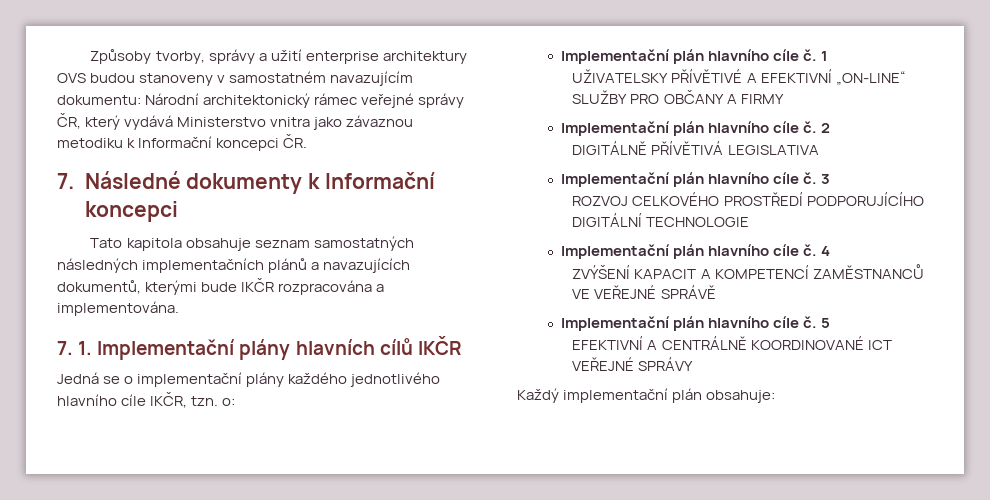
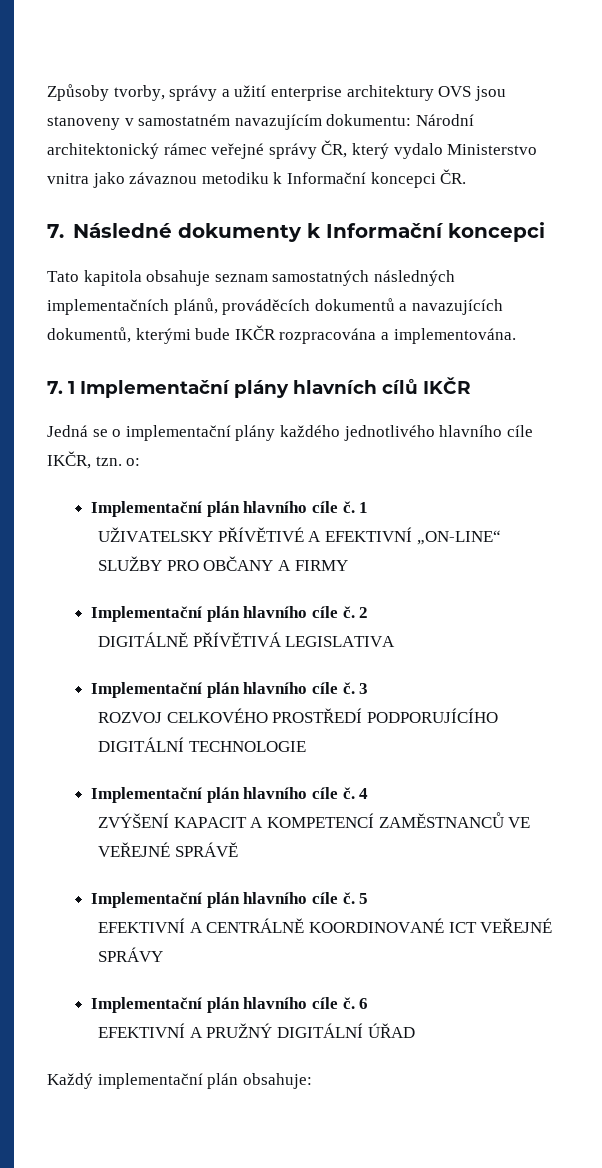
- Způsoby tvorby, správy a užití enterprise architektury OVS budou stanoveny v samostatném navazujícím dokumentu: Národní architektonický rámec veřejné správy ČR, který vydává Ministerstvo vnitra jako závaznou metodiku k Informační koncepci ČR.
+ Způsoby tvorby, správy a užití enterprise architektury OVS jsou stanoveny v samostatném navazujícím dokumentu: Národní architektonický rámec veřejné správy ČR, který vydalo Ministerstvo vnitra jako závaznou metodiku k Informační koncepci ČR.
- Tato kapitola obsahuje seznam samostatných následných implementačních plánů a navazujících dokumentů, kterými bude IKČR rozpracována a implementována.
+ Tato kapitola obsahuje seznam samostatných následných implementačních plánů, prováděcích dokumentů a navazujících dokumentů, kterými bude IKČR rozpracována a implementována.
- 7. 1. Implementační plány hlavních cílů IKČR
+ 7. 1 Implementační plány hlavních cílů IKČR
+ Implementační plán hlavního cíle č. 6
+ EFEKTIVNÍ A PRUŽNÝ DIGITÁLNÍ ÚŘAD

